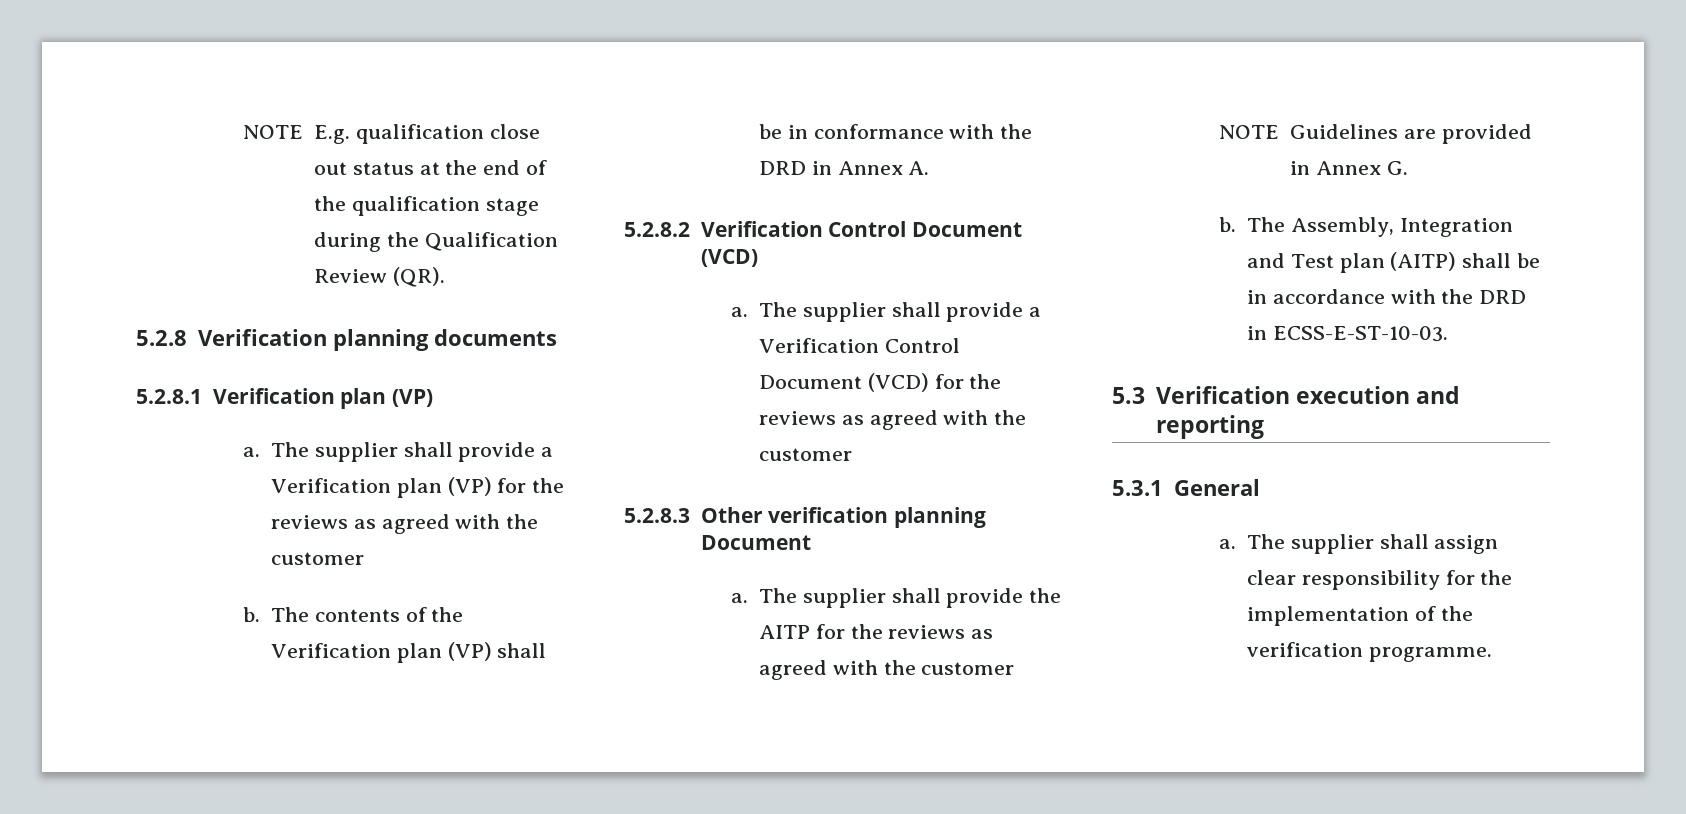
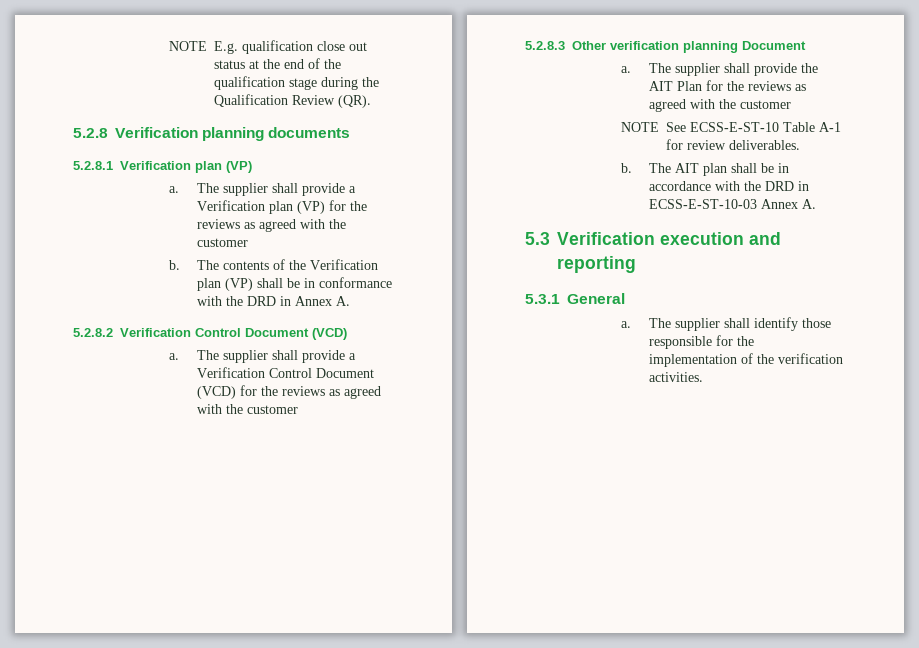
- The supplier shall provide the AITP for the reviews as agreed with the customer
+ The supplier shall provide the AIT Plan for the reviews as agreed with the customer
- NOTE Guidelines are provided in Annex G.
- b. The Assembly, Integration and Test plan (AITP) shall be in accordance with the DRD in ECSS-E-ST-10-03.
+ NOTE See ECSS-E-ST-10 Table A-1 for review deliverables.
+ b. The AIT plan shall be in accordance with the DRD in ECSS-E-ST-10-03 Annex A.
- The supplier shall assign clear responsibility for the implementation of the verification programme.
+ The supplier shall identify those responsible for the implementation of the verification activities.

